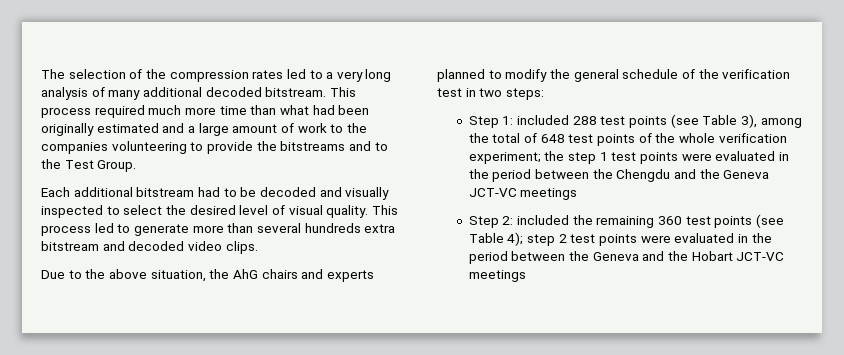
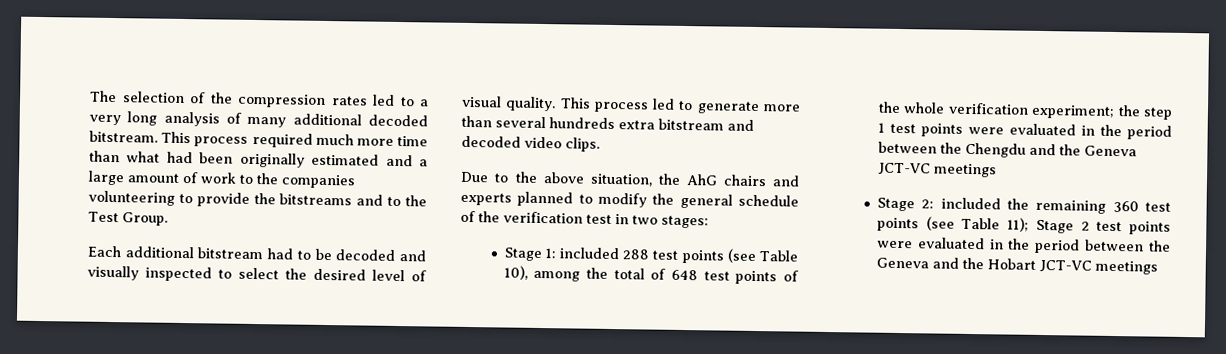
- Due to the above situation, the AhG chairs and experts planned to modify the general schedule of the verification test in two steps:
- Step 1: included 288 test points (see Table 3), among the total of 648 test points of the whole verification experiment; the step 1 test points were evaluated in the period between the Chengdu and the Geneva JCT-VC meetings
+ Due to the above situation, the AhG chairs and experts planned to modify the general schedule of the verification test in two stages:
+ Stage 1: included 288 test points (see Table 10), among the total of 648 test points of the whole verification experiment; the step 1 test points were evaluated in the period between the Chengdu and the Geneva JCT-VC meetings
- Step 2: included the remaining 360 test points (see Table 4); step 2 test points were evaluated in the period between the Geneva and the Hobart JCT-VC meetings
+ Stage 2: included the remaining 360 test points (see Table 11); Stage 2 test points were evaluated in the period between the Geneva and the Hobart JCT-VC meetings

